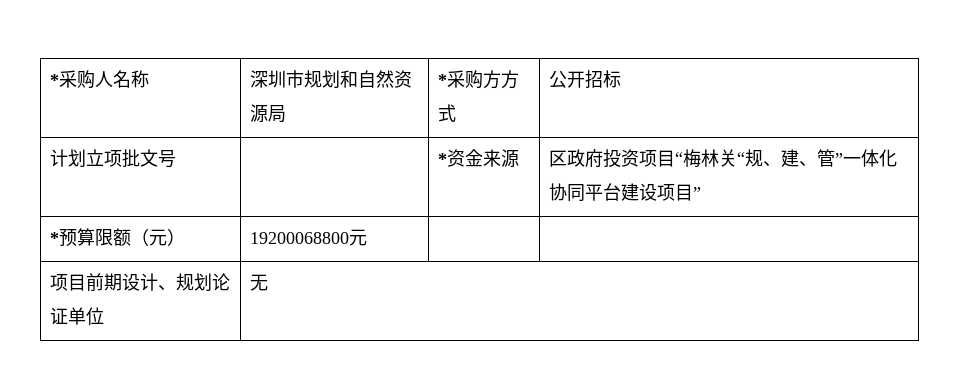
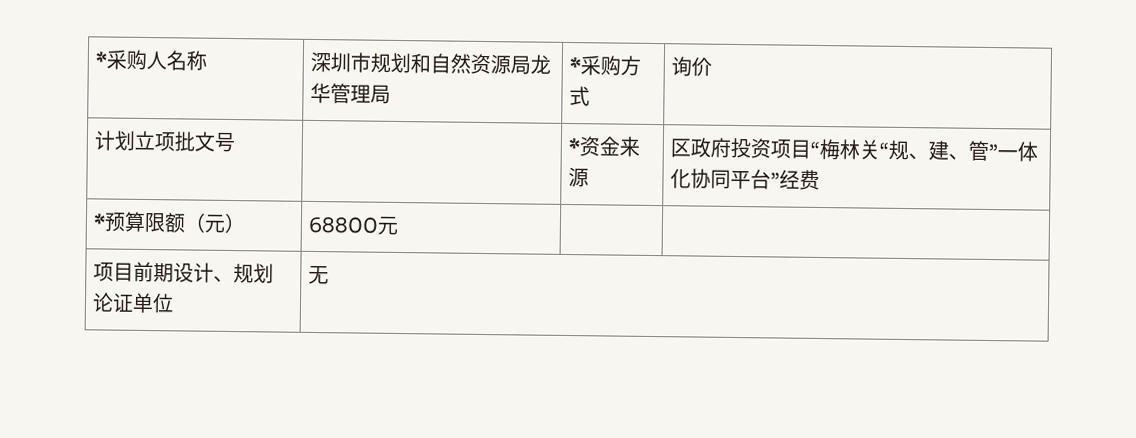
- *采购人名称 | 深圳市规划和自然资源局 | *采购方方式 | 公开招标
+ *采购人名称 | 深圳市规划和自然资源局龙华管理局 | *采购方式 | 询价
- 计划立项批文号 | | *资金来源 | 区政府投资项目“梅林关“规、建、管”一体化协同平台建设项目”
+ 计划立项批文号 | | *资金来源 | 区政府投资项目“梅林关“规、建、管”一体化协同平台”经费
- *预算限额（元） | 19200068800元 | |
+ *预算限额（元） | 68800元 | |

